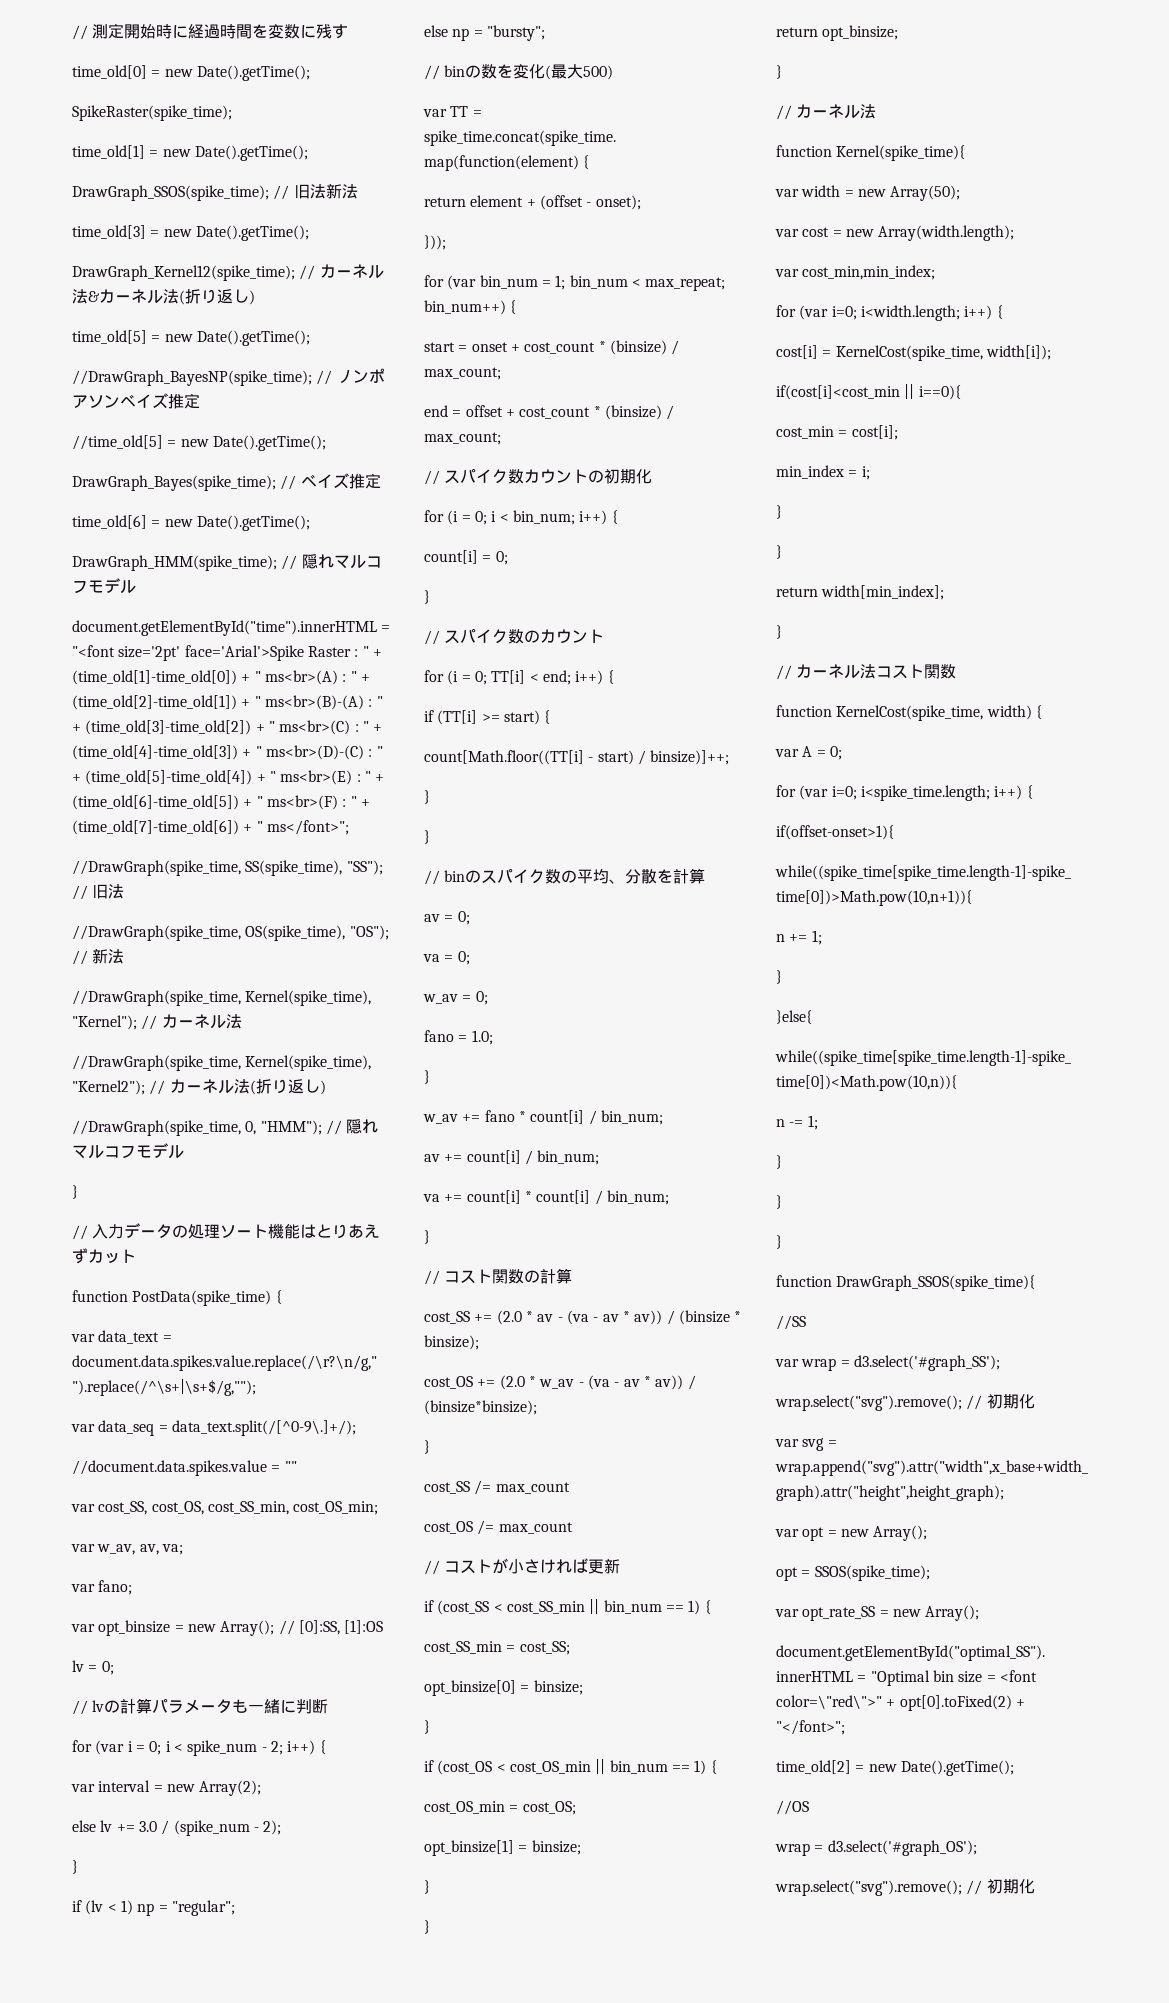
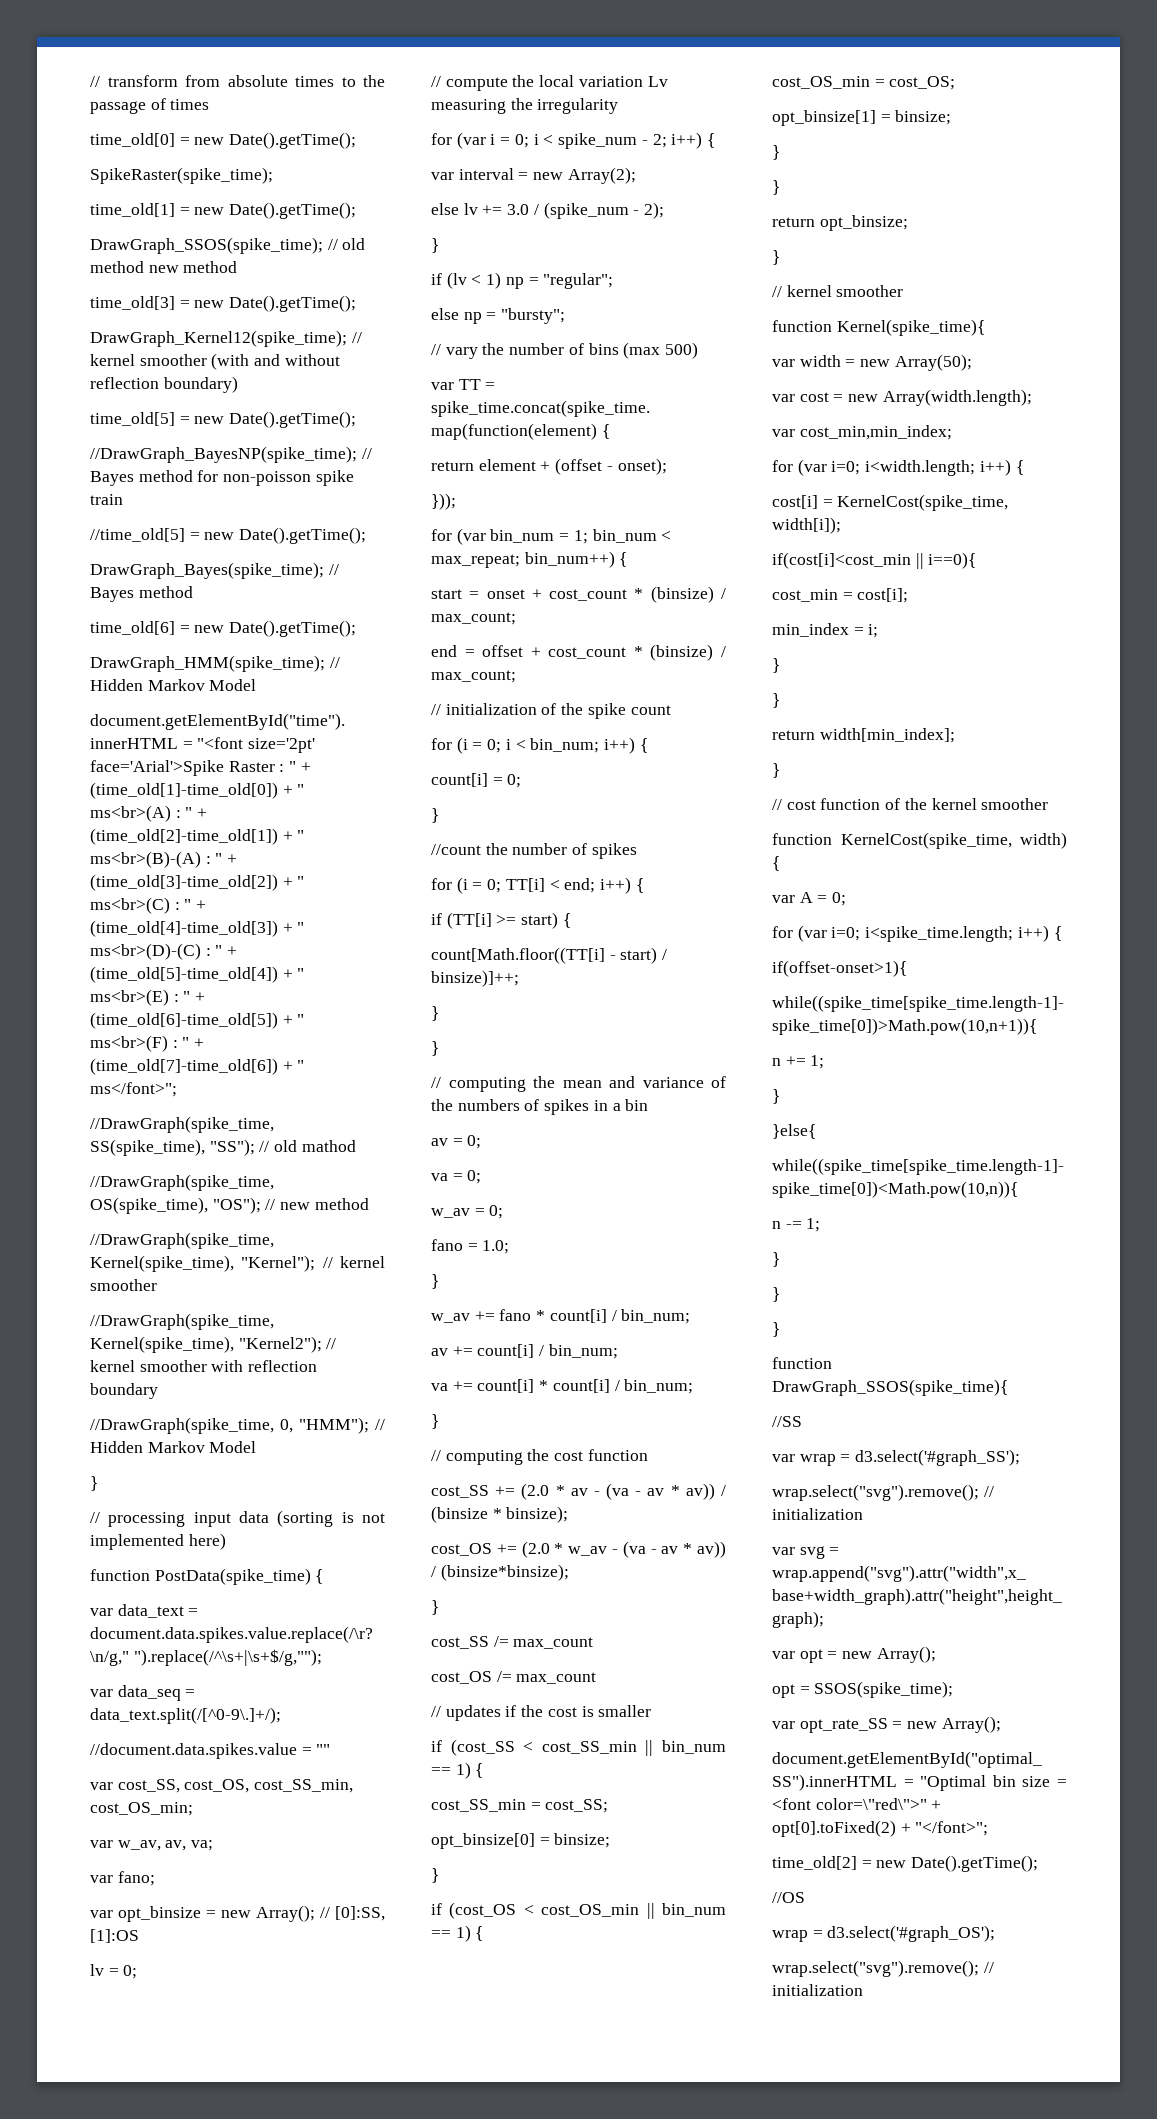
- // 測定開始時に経過時間を変数に残す
+ // transform from absolute times to the passage of times
- DrawGraph_SSOS(spike_time); // 旧法新法
+ DrawGraph_SSOS(spike_time); // old method new method
- DrawGraph_Kernel12(spike_time); // カーネル法&カーネル法(折り返し)
+ DrawGraph_Kernel12(spike_time); // kernel smoother (with and without reflection boundary)
- //DrawGraph_BayesNP(spike_time); // ノンポアソンベイズ推定
+ //DrawGraph_BayesNP(spike_time); // Bayes method for non-poisson spike train
- DrawGraph_Bayes(spike_time); // ベイズ推定
+ DrawGraph_Bayes(spike_time); // Bayes method
- DrawGraph_HMM(spike_time); // 隠れマルコフモデル
+ DrawGraph_HMM(spike_time); // Hidden Markov Model
- //DrawGraph(spike_time, SS(spike_time), "SS"); // 旧法
+ //DrawGraph(spike_time, SS(spike_time), "SS"); // old mathod
- //DrawGraph(spike_time, OS(spike_time), "OS"); // 新法
+ //DrawGraph(spike_time, OS(spike_time), "OS"); // new method
- //DrawGraph(spike_time, Kernel(spike_time), "Kernel"); // カーネル法
+ //DrawGraph(spike_time, Kernel(spike_time), "Kernel"); // kernel smoother
- //DrawGraph(spike_time, Kernel(spike_time), "Kernel2"); // カーネル法(折り返し)
- //DrawGraph(spike_time, 0, "HMM"); // 隠れマルコフモデル
+ //DrawGraph(spike_time, Kernel(spike_time), "Kernel2"); // kernel smoother with reflection boundary
+ //DrawGraph(spike_time, 0, "HMM"); // Hidden Markov Model
  }
- // 入力データの処理ソート機能はとりあえずカット
+ // processing input data (sorting is not implemented here)
- // lvの計算パラメータも一緒に判断
+ // compute the local variation Lv measuring the irregularity
- // binの数を変化(最大500)
+ // vary the number of bins (max 500)
- // スパイク数カウントの初期化
+ // initialization of the spike count
- // スパイク数のカウント
+ //count the number of spikes
- // binのスパイク数の平均、分散を計算
+ // computing the mean and variance of the numbers of spikes in a bin
- // コスト関数の計算
+ // computing the cost function
- // コストが小さければ更新
+ // updates if the cost is smaller
  return opt_binsize;
  }
- // カーネル法
+ // kernel smoother
- // カーネル法コスト関数
+ // cost function of the kernel smoother
  var wrap = d3.select('#graph_SS');
- wrap.select("svg").remove(); // 初期化
+ wrap.select("svg").remove(); // initialization
  wrap = d3.select('#graph_OS');
- wrap.select("svg").remove(); // 初期化
+ wrap.select("svg").remove(); // initialization

